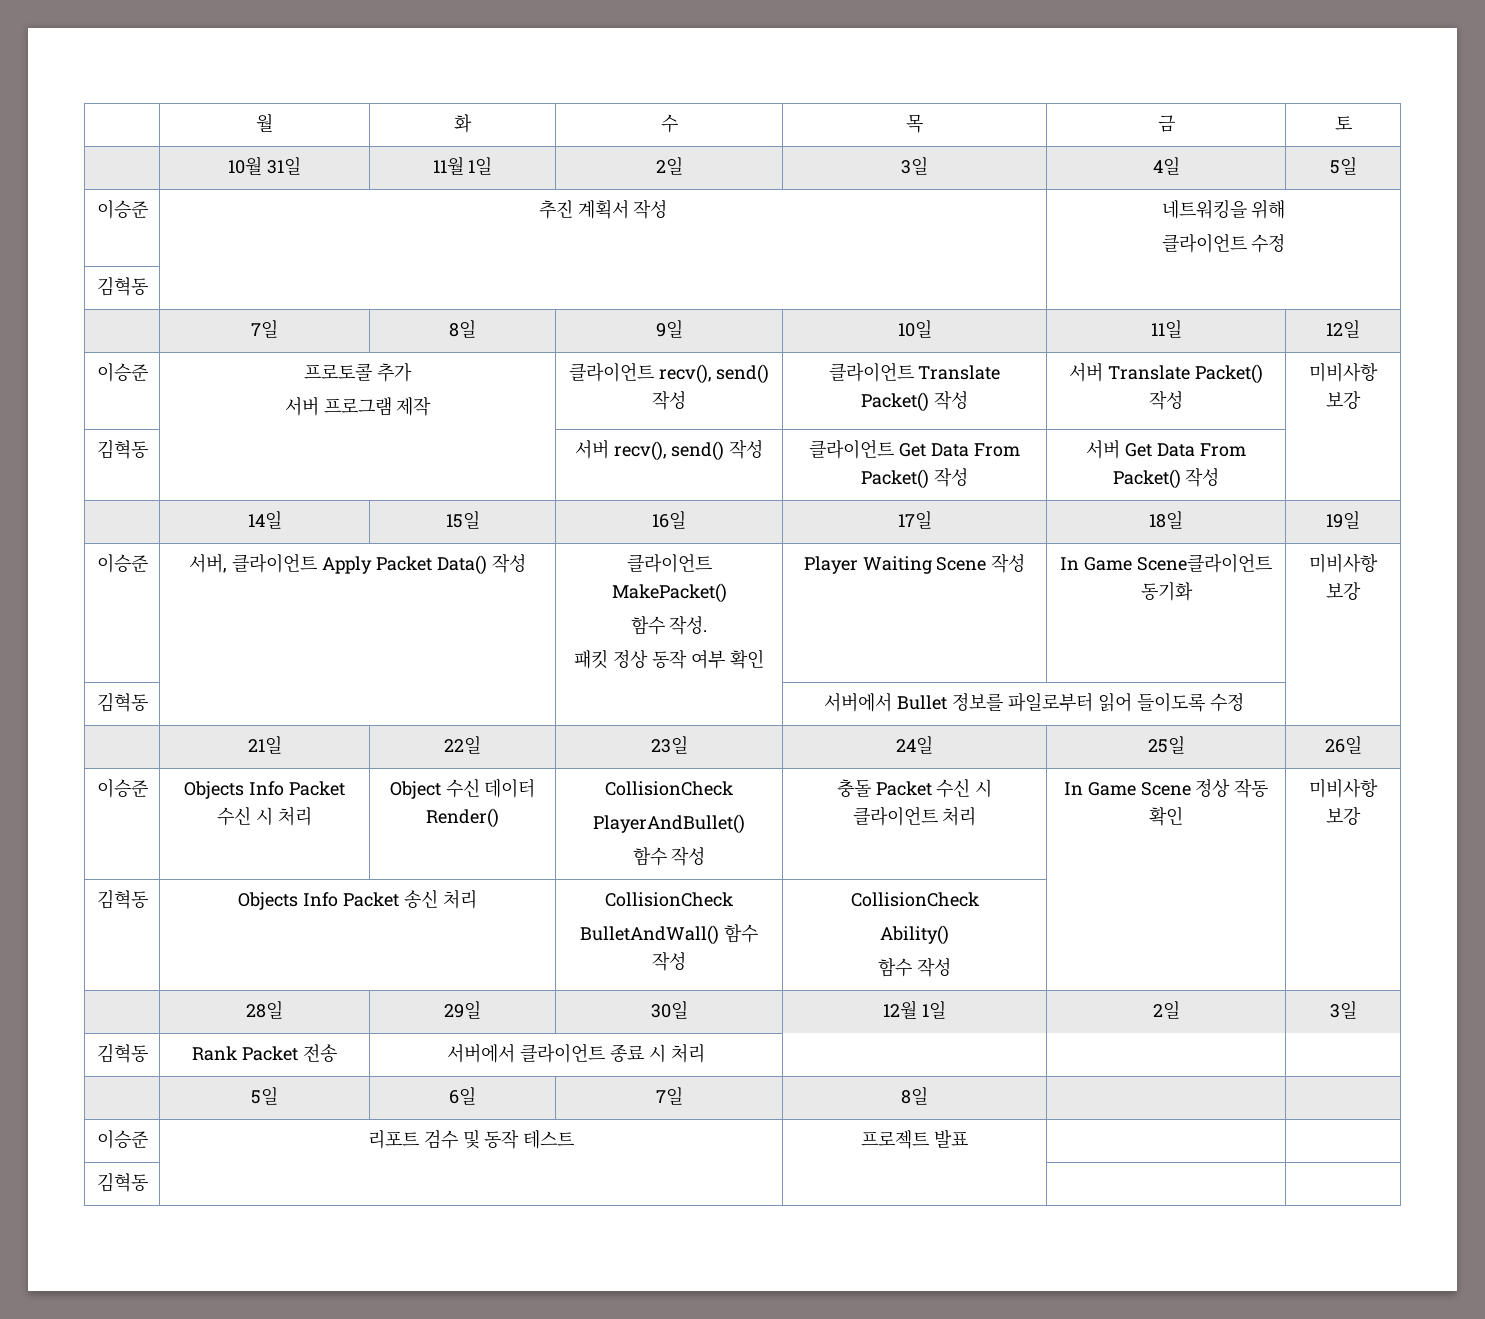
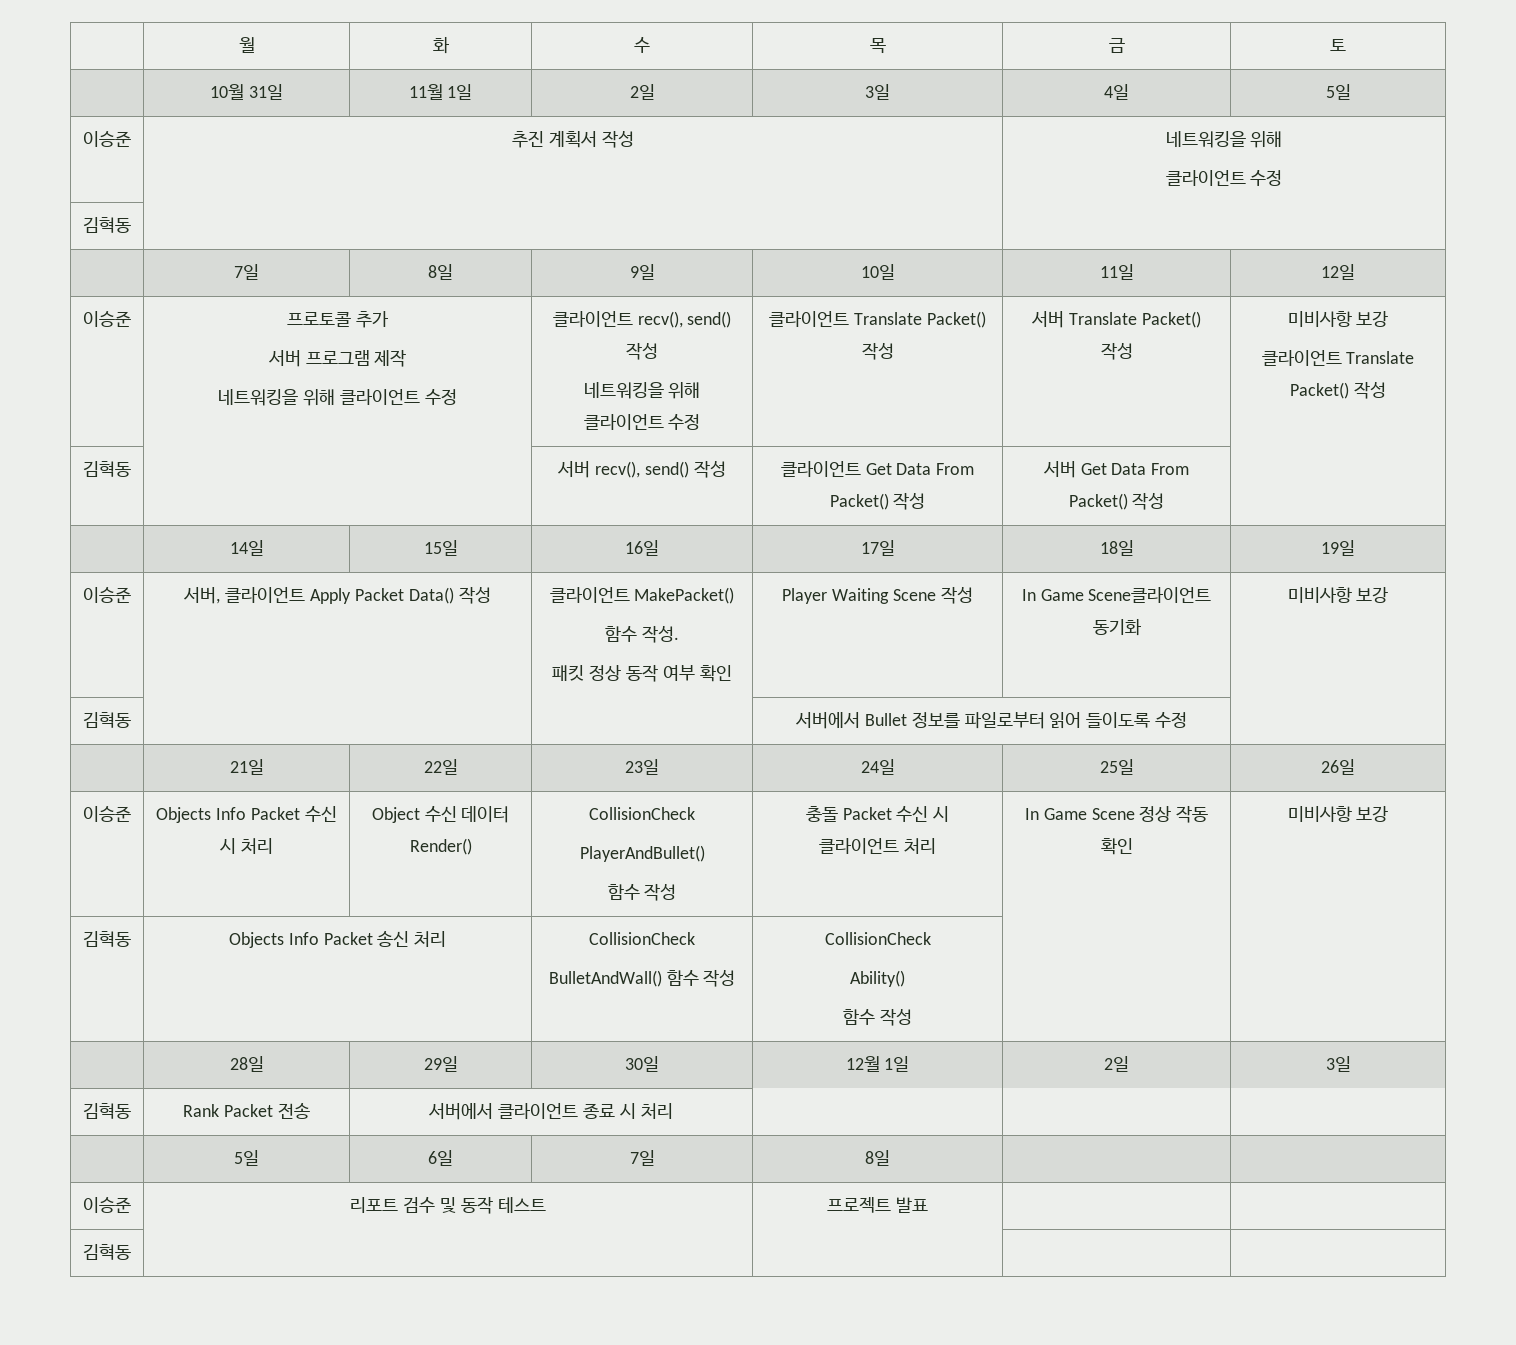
  이승준 | 프로토콜 추가
- 서버 프로그램 제작 | 클라이언트 recv(), send() 작성 | 클라이언트 Translate Packet() 작성 | 서버 Translate Packet() 작성 | 미비사항 보강
+ 서버 프로그램 제작
+ 네트워킹을 위해 클라이언트 수정 | 클라이언트 recv(), send() 작성
+ 네트워킹을 위해 클라이언트 수정 | 클라이언트 Translate Packet() 작성 | 서버 Translate Packet() 작성 | 미비사항 보강
+ 클라이언트 Translate Packet() 작성

